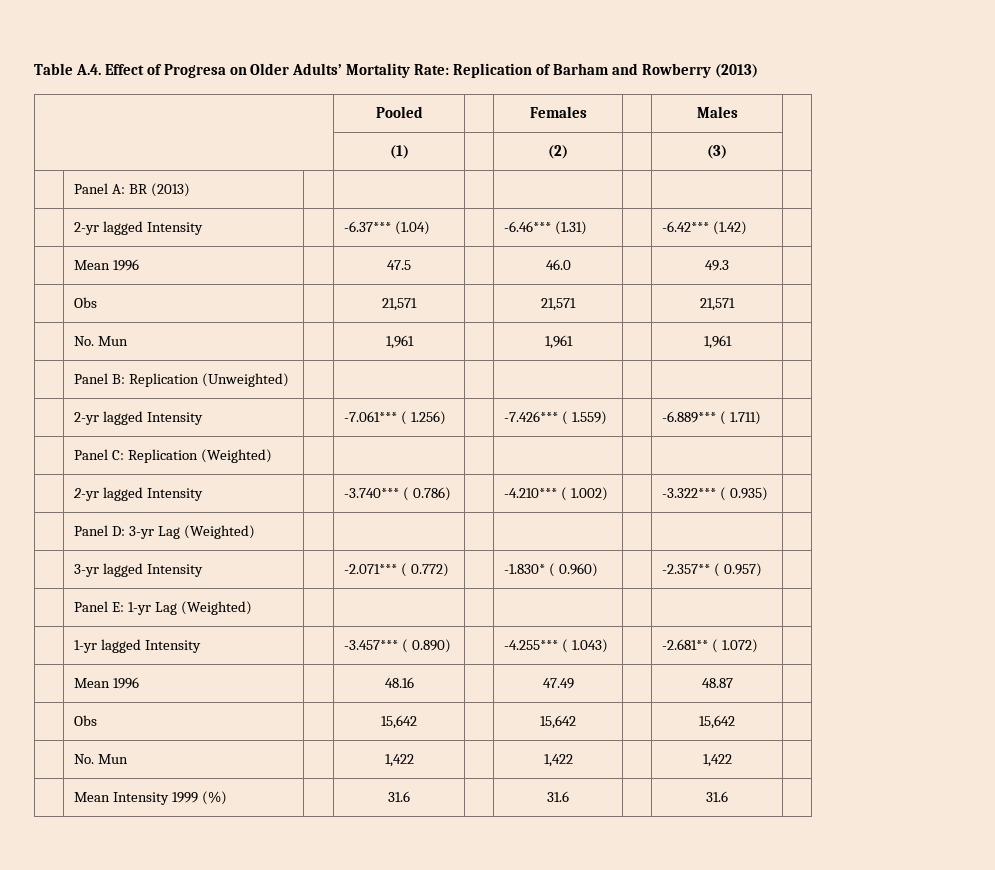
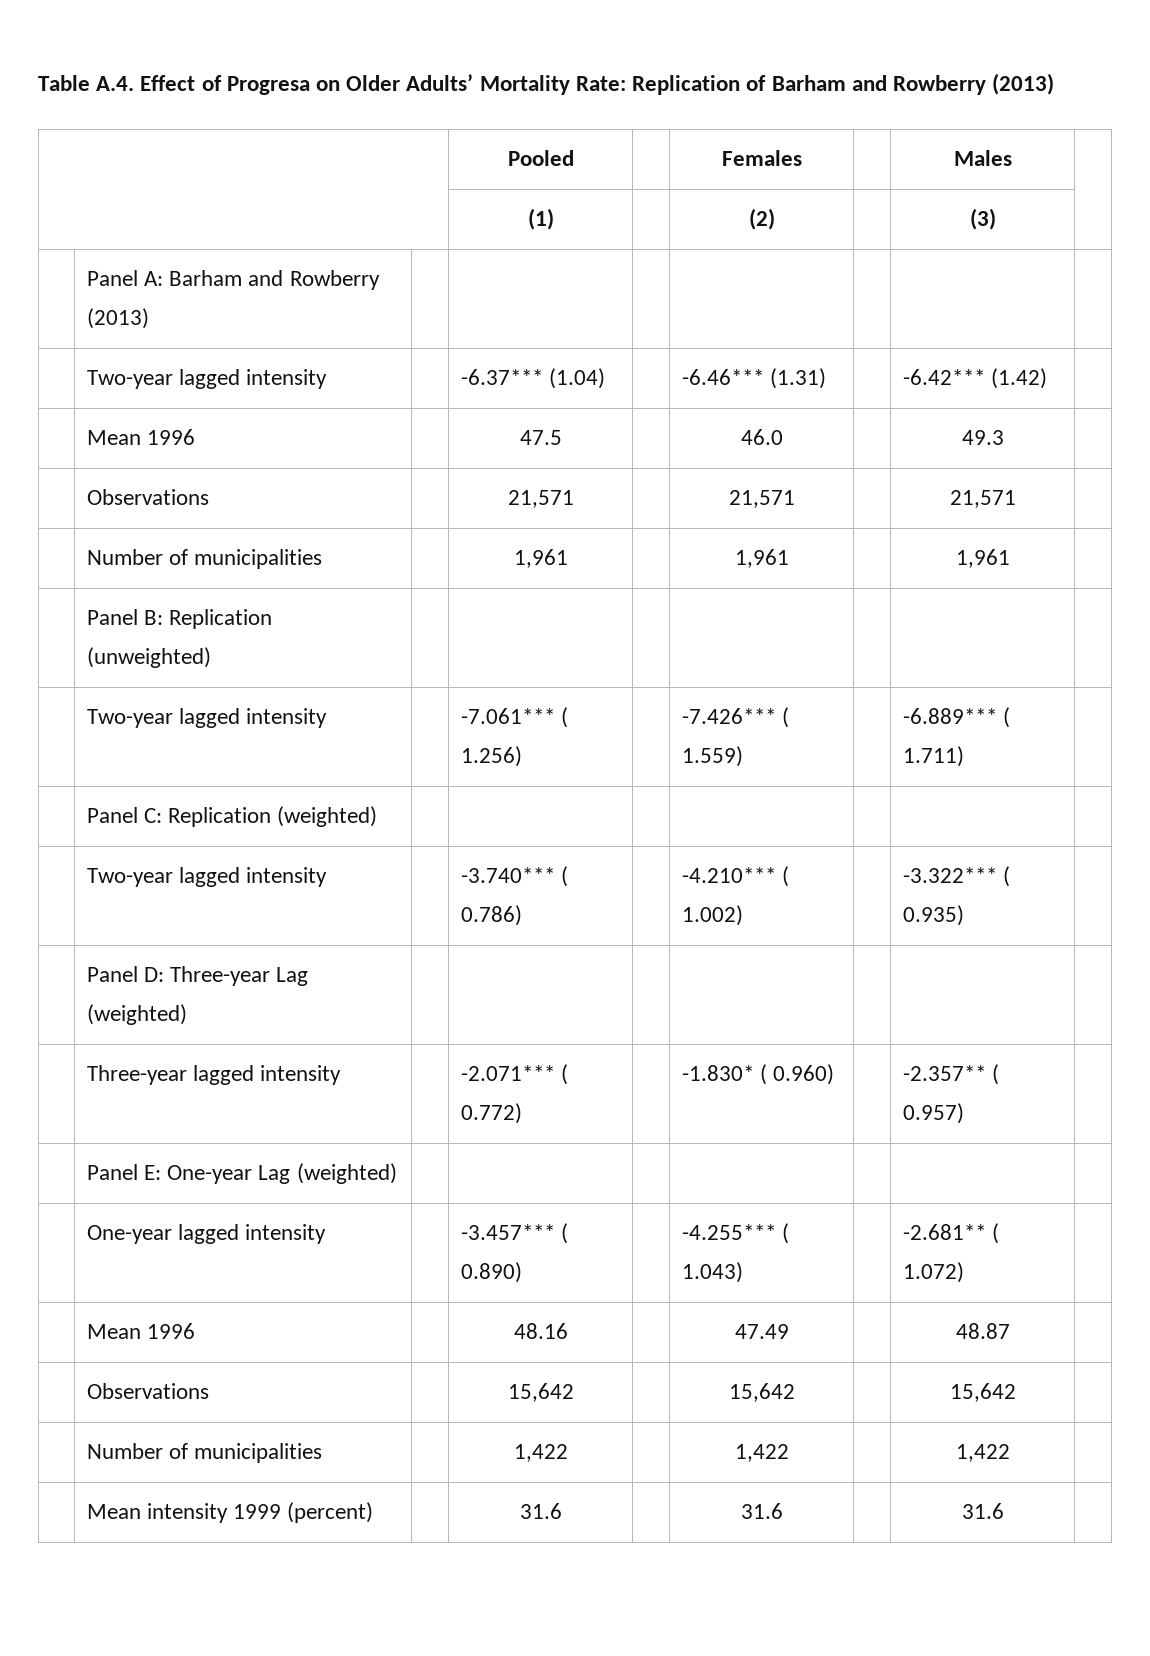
- | Panel A: BR (2013) | | | | | | |
- | 2-yr lagged Intensity | | -6.37*** (1.04) | | -6.46*** (1.31) | | -6.42*** (1.42) |
+ | Panel A: Barham and Rowberry (2013) | | | | | | |
+ | Two-year lagged intensity | | -6.37*** (1.04) | | -6.46*** (1.31) | | -6.42*** (1.42) |
- | Obs | | 21,571 | | 21,571 | | 21,571 |
+ | Observations | | 21,571 | | 21,571 | | 21,571 |
- | No. Mun | | 1,961 | | 1,961 | | 1,961 |
+ | Number of municipalities | | 1,961 | | 1,961 | | 1,961 |
- | Panel B: Replication (Unweighted) | | | | | | |
- | 2-yr lagged Intensity | | -7.061*** ( 1.256) | | -7.426*** ( 1.559) | | -6.889*** ( 1.711) |
+ | Panel B: Replication (unweighted) | | | | | | |
+ | Two-year lagged intensity | | -7.061*** ( 1.256) | | -7.426*** ( 1.559) | | -6.889*** ( 1.711) |
- | Panel C: Replication (Weighted) | | | | | | |
- | 2-yr lagged Intensity | | -3.740*** ( 0.786) | | -4.210*** ( 1.002) | | -3.322*** ( 0.935) |
+ | Panel C: Replication (weighted) | | | | | | |
+ | Two-year lagged intensity | | -3.740*** ( 0.786) | | -4.210*** ( 1.002) | | -3.322*** ( 0.935) |
- | Panel D: 3-yr Lag (Weighted) | | | | | | |
- | 3-yr lagged Intensity | | -2.071*** ( 0.772) | | -1.830* ( 0.960) | | -2.357** ( 0.957) |
+ | Panel D: Three-year Lag (weighted) | | | | | | |
+ | Three-year lagged intensity | | -2.071*** ( 0.772) | | -1.830* ( 0.960) | | -2.357** ( 0.957) |
- | Panel E: 1-yr Lag (Weighted) | | | | | | |
- | 1-yr lagged Intensity | | -3.457*** ( 0.890) | | -4.255*** ( 1.043) | | -2.681** ( 1.072) |
+ | Panel E: One-year Lag (weighted) | | | | | | |
+ | One-year lagged intensity | | -3.457*** ( 0.890) | | -4.255*** ( 1.043) | | -2.681** ( 1.072) |
- | Obs | | 15,642 | | 15,642 | | 15,642 |
+ | Observations | | 15,642 | | 15,642 | | 15,642 |
- | No. Mun | | 1,422 | | 1,422 | | 1,422 |
+ | Number of municipalities | | 1,422 | | 1,422 | | 1,422 |
- | Mean Intensity 1999 (%) | | 31.6 | | 31.6 | | 31.6 |
+ | Mean intensity 1999 (percent) | | 31.6 | | 31.6 | | 31.6 |

